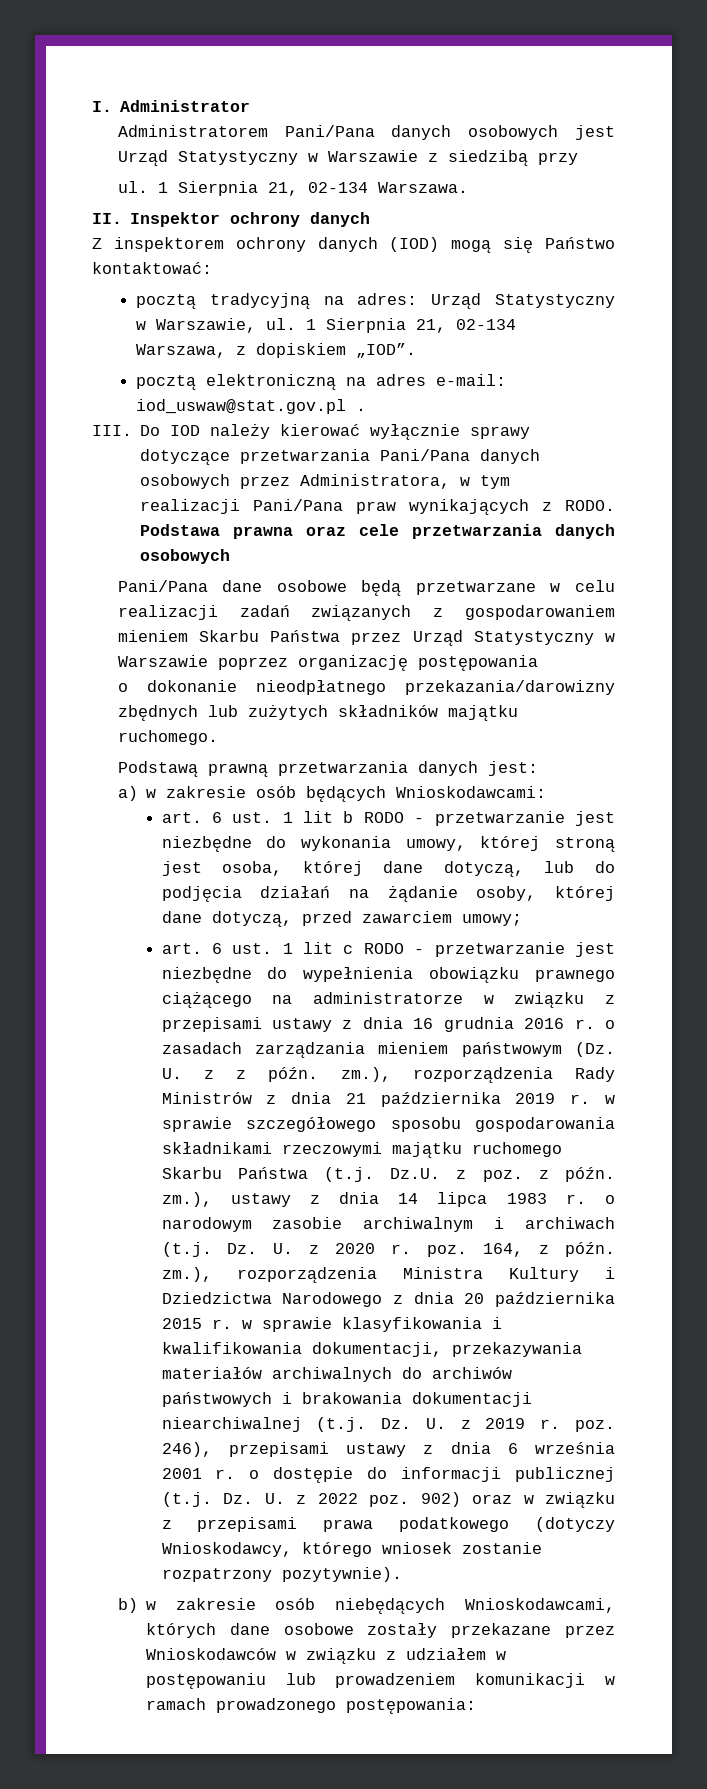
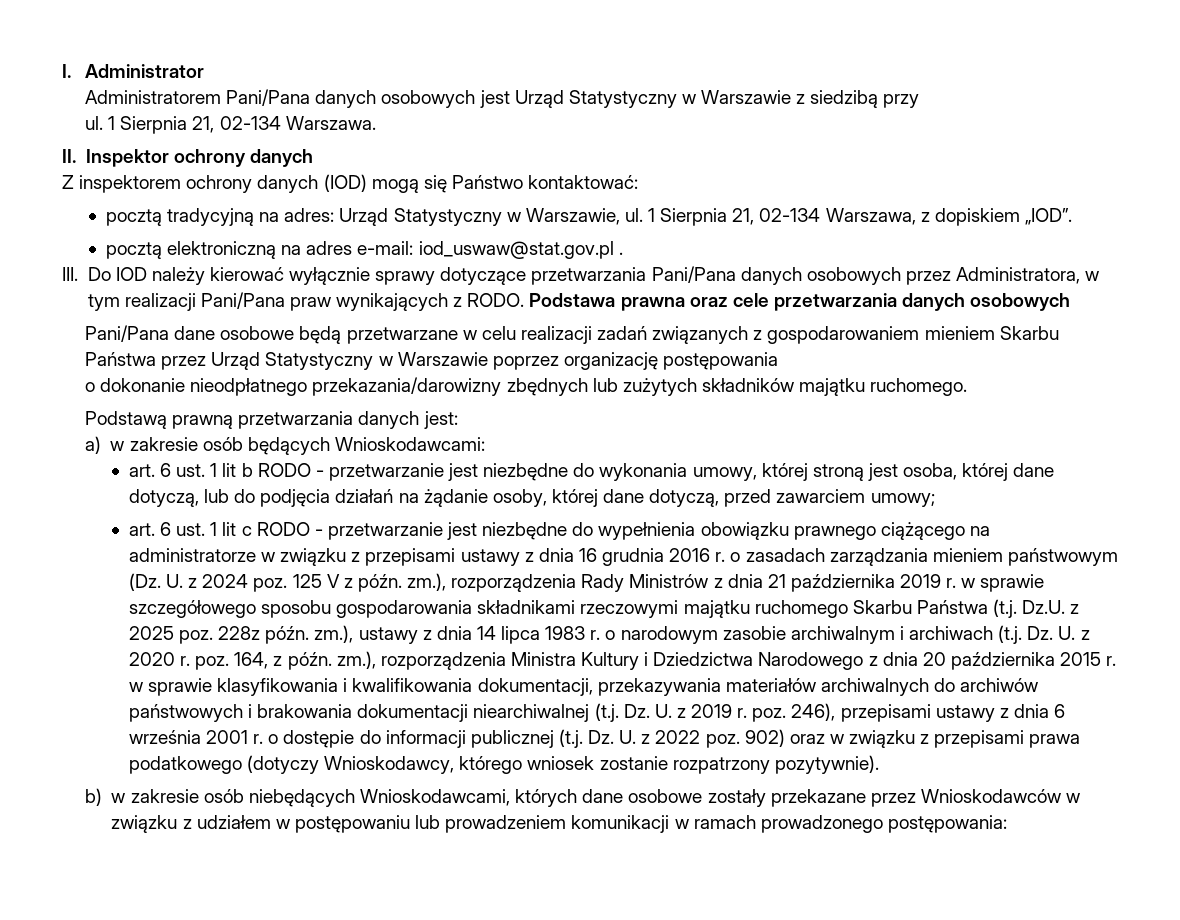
- art. 6 ust. 1 lit c RODO - przetwarzanie jest niezbędne do wypełnienia obowiązku prawnego ciążącego na administratorze w związku z przepisami ustawy z dnia 16 grudnia 2016 r. o zasadach zarządzania mieniem państwowym (Dz. U. z z późn. zm.), rozporządzenia Rady Ministrów z dnia 21 października 2019 r. w sprawie szczegółowego sposobu gospodarowania składnikami rzeczowymi majątku ruchomego Skarbu Państwa (t.j. Dz.U. z poz. z późn. zm.), ustawy z dnia 14 lipca 1983 r. o narodowym zasobie archiwalnym i archiwach (t.j. Dz. U. z 2020 r. poz. 164, z późn. zm.), rozporządzenia Ministra Kultury i Dziedzictwa Narodowego z dnia 20 października 2015 r. w sprawie klasyfikowania i kwalifikowania dokumentacji, przekazywania materiałów archiwalnych do archiwów państwowych i brakowania dokumentacji niearchiwalnej (t.j. Dz. U. z 2019 r. poz. 246), przepisami ustawy z dnia 6 września 2001 r. o dostępie do informacji publicznej (t.j. Dz. U. z 2022 poz. 902) oraz w związku z przepisami prawa podatkowego (dotyczy Wnioskodawcy, którego wniosek zostanie rozpatrzony pozytywnie).
+ art. 6 ust. 1 lit c RODO - przetwarzanie jest niezbędne do wypełnienia obowiązku prawnego ciążącego na administratorze w związku z przepisami ustawy z dnia 16 grudnia 2016 r. o zasadach zarządzania mieniem państwowym (Dz. U. z 2024 poz. 125 V z późn. zm.), rozporządzenia Rady Ministrów z dnia 21 października 2019 r. w sprawie szczegółowego sposobu gospodarowania składnikami rzeczowymi majątku ruchomego Skarbu Państwa (t.j. Dz.U. z 2025 poz. 228z późn. zm.), ustawy z dnia 14 lipca 1983 r. o narodowym zasobie archiwalnym i archiwach (t.j. Dz. U. z 2020 r. poz. 164, z późn. zm.), rozporządzenia Ministra Kultury i Dziedzictwa Narodowego z dnia 20 października 2015 r. w sprawie klasyfikowania i kwalifikowania dokumentacji, przekazywania materiałów archiwalnych do archiwów państwowych i brakowania dokumentacji niearchiwalnej (t.j. Dz. U. z 2019 r. poz. 246), przepisami ustawy z dnia 6 września 2001 r. o dostępie do informacji publicznej (t.j. Dz. U. z 2022 poz. 902) oraz w związku z przepisami prawa podatkowego (dotyczy Wnioskodawcy, którego wniosek zostanie rozpatrzony pozytywnie).

